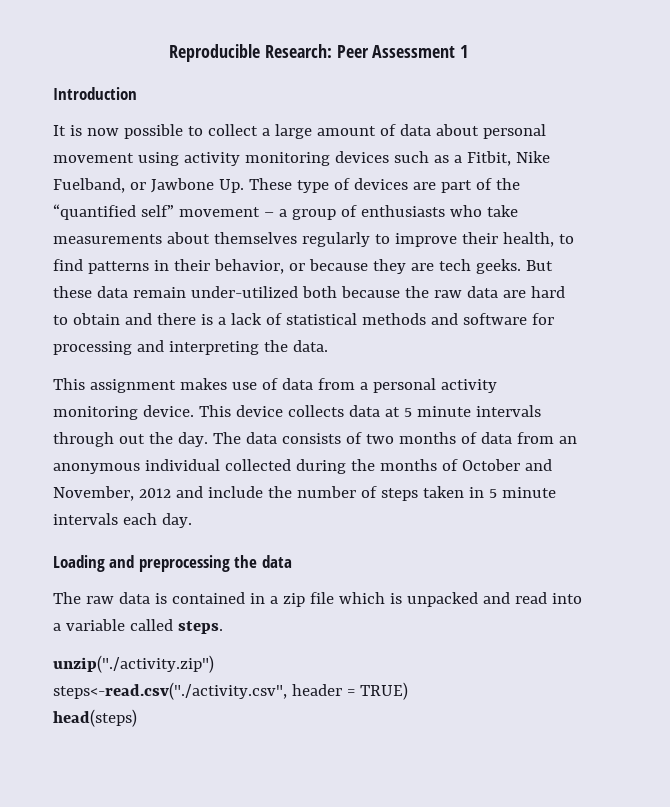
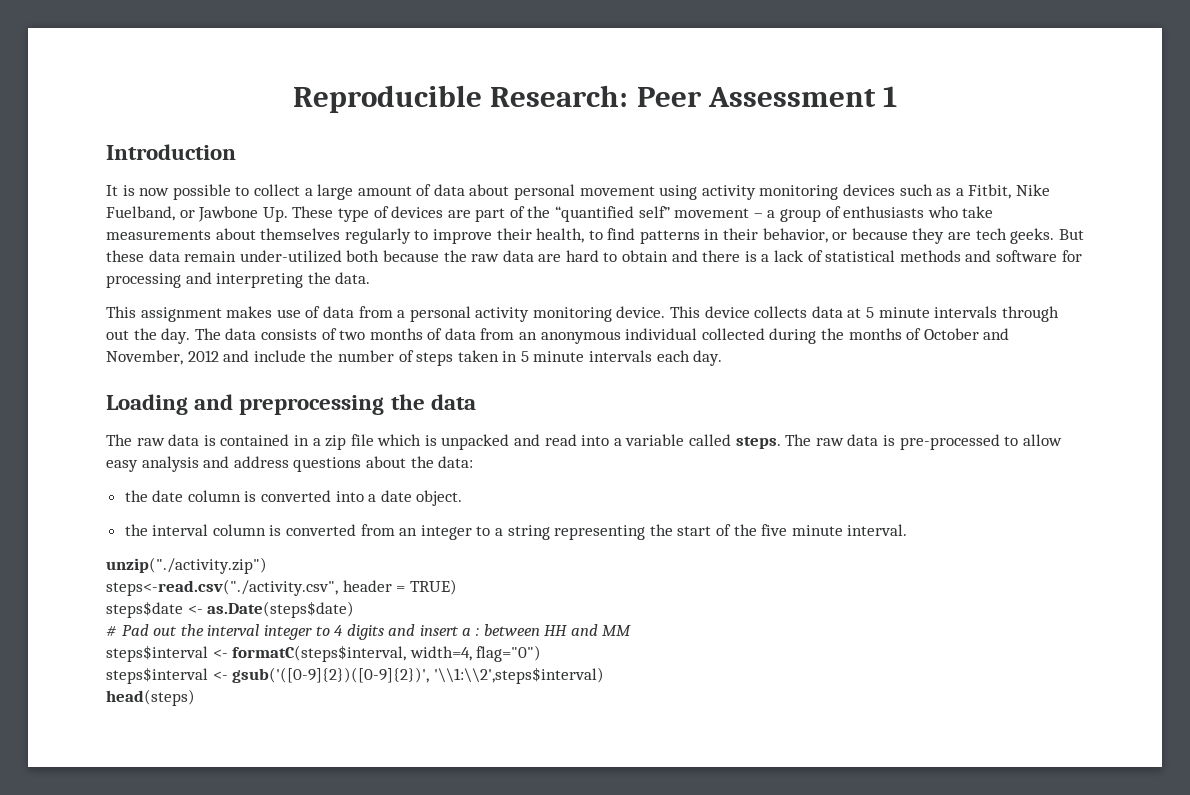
+ The raw data is pre-processed to allow easy analysis and address questions about the data:
+ the date column is converted into a date object.
+ the interval column is converted from an integer to a string representing the start of the five minute interval.
+ steps$date <- as.Date(steps$date)
+ # Pad out the interval integer to 4 digits and insert a : between HH and MM
+ steps$interval <- formatC(steps$interval, width=4, flag="0")
+ steps$interval <- gsub('([0-9]{2})([0-9]{2})', '\\1:\\2',steps$interval)

